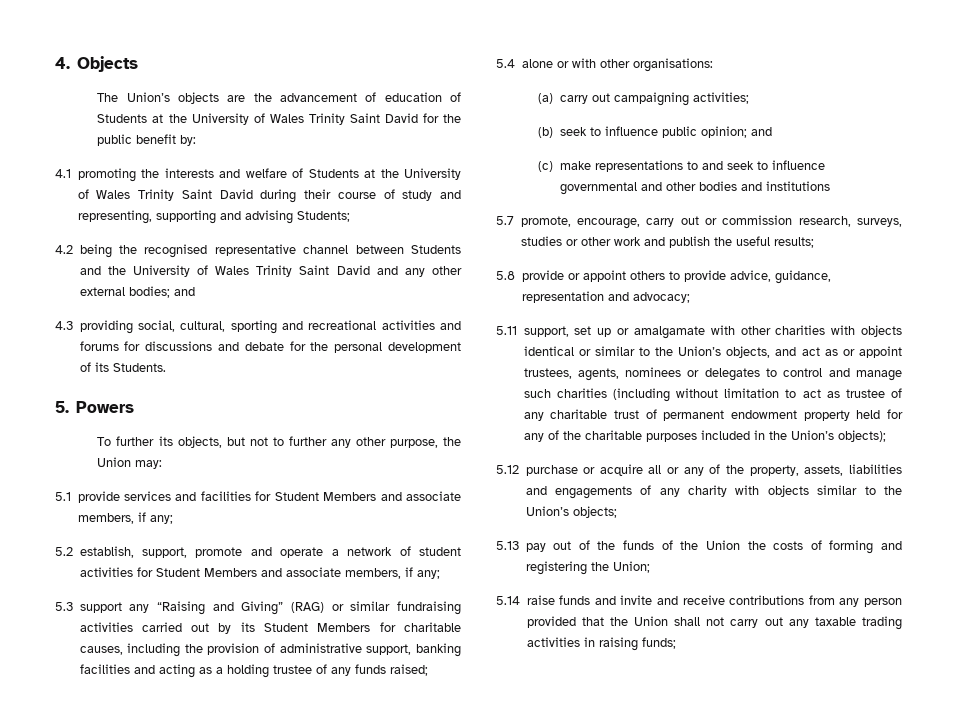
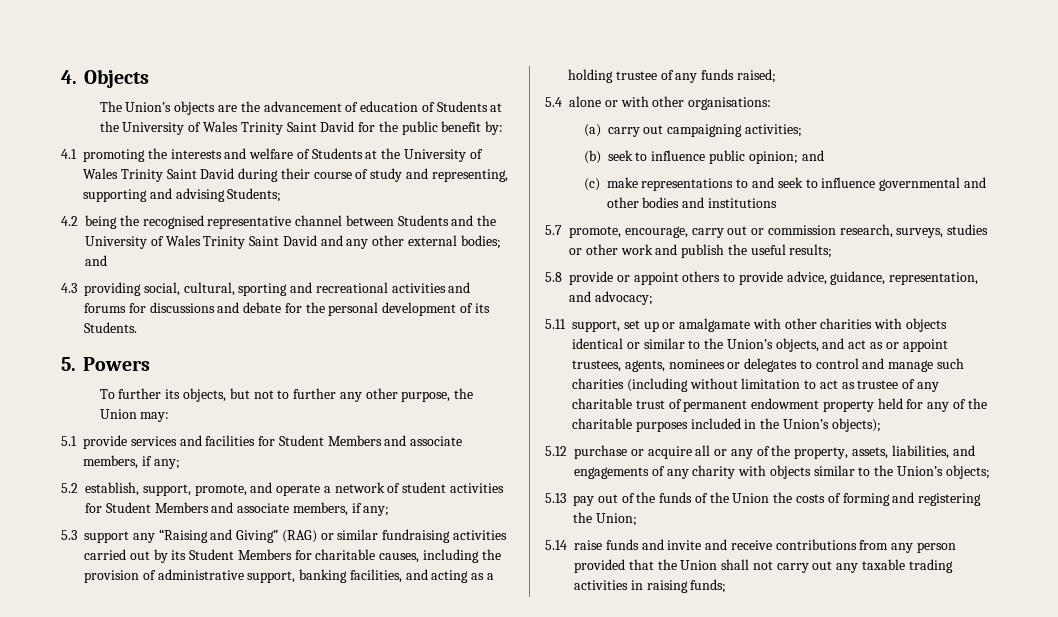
- 5.2 establish, support, promote and operate a network of student activities for Student Members and associate members, if any;
+ 5.2 establish, support, promote, and operate a network of student activities for Student Members and associate members, if any;
- 5.3 support any “Raising and Giving” (RAG) or similar fundraising activities carried out by its Student Members for charitable causes, including the provision of administrative support, banking facilities and acting as a holding trustee of any funds raised;
+ 5.3 support any “Raising and Giving” (RAG) or similar fundraising activities carried out by its Student Members for charitable causes, including the provision of administrative support, banking facilities, and acting as a holding trustee of any funds raised;
- 5.8 provide or appoint others to provide advice, guidance, representation and advocacy;
+ 5.8 provide or appoint others to provide advice, guidance, representation, and advocacy;
- 5.12 purchase or acquire all or any of the property, assets, liabilities and engagements of any charity with objects similar to the Union’s objects;
+ 5.12 purchase or acquire all or any of the property, assets, liabilities, and engagements of any charity with objects similar to the Union’s objects;

